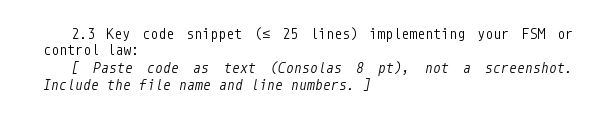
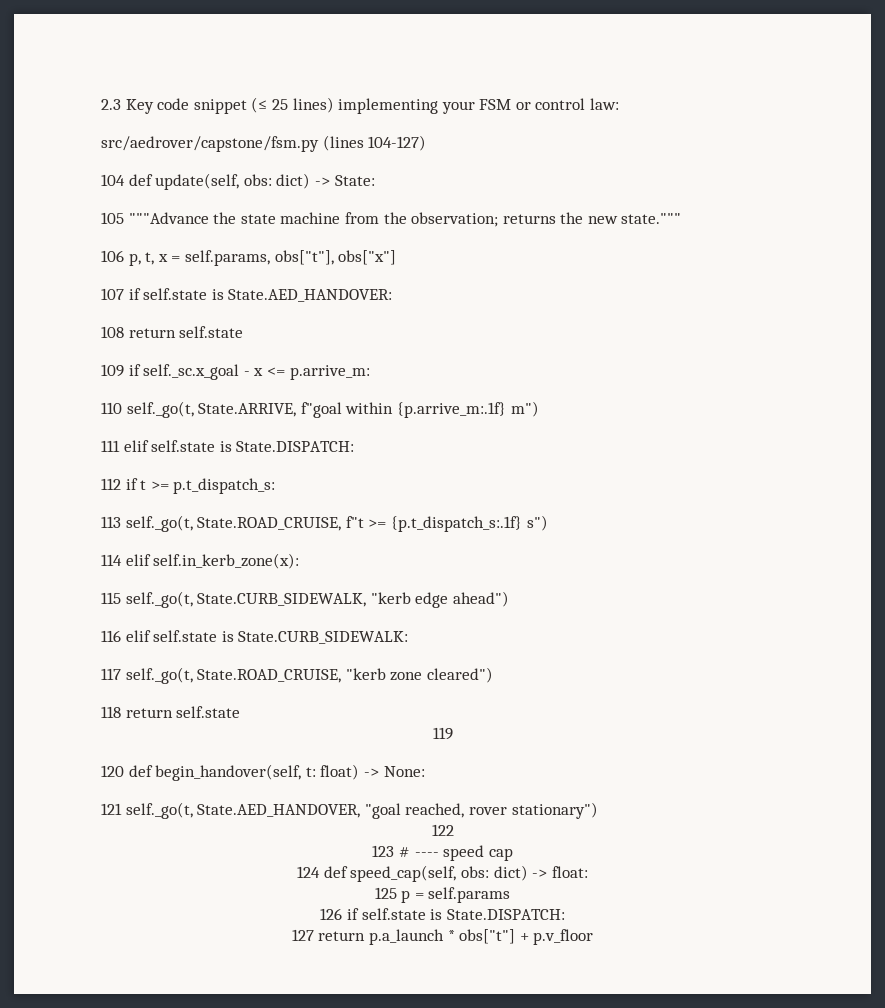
- [ Paste code as text (Consolas 8 pt), not a screenshot. Include the file name and line numbers. ]
+ src/aedrover/capstone/fsm.py (lines 104-127)
+ 104 def update(self, obs: dict) -> State:
+ 105 """Advance the state machine from the observation; returns the new state."""
+ 106 p, t, x = self.params, obs["t"], obs["x"]
+ 107 if self.state is State.AED_HANDOVER:
+ 108 return self.state
+ 109 if self._sc.x_goal - x <= p.arrive_m:
+ 110 self._go(t, State.ARRIVE, f"goal within {p.arrive_m:.1f} m")
+ 111 elif self.state is State.DISPATCH:
+ 112 if t >= p.t_dispatch_s:
+ 113 self._go(t, State.ROAD_CRUISE, f"t >= {p.t_dispatch_s:.1f} s")
+ 114 elif self.in_kerb_zone(x):
+ 115 self._go(t, State.CURB_SIDEWALK, "kerb edge ahead")
+ 116 elif self.state is State.CURB_SIDEWALK:
+ 117 self._go(t, State.ROAD_CRUISE, "kerb zone cleared")
+ 118 return self.state
+ 119
+ 120 def begin_handover(self, t: float) -> None:
+ 121 self._go(t, State.AED_HANDOVER, "goal reached, rover stationary")
+ 122
+ 123 # ---- speed cap
+ 124 def speed_cap(self, obs: dict) -> float:
+ 125 p = self.params
+ 126 if self.state is State.DISPATCH:
+ 127 return p.a_launch * obs["t"] + p.v_floor

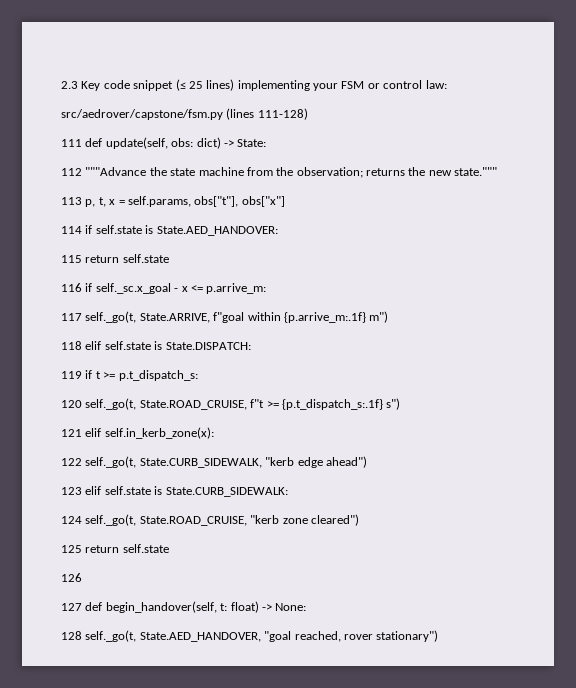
- src/aedrover/capstone/fsm.py (lines 104-127)
- 104 def update(self, obs: dict) -> State:
+ src/aedrover/capstone/fsm.py (lines 111-128)
+ 111 def update(self, obs: dict) -> State:
- 105 """Advance the state machine from the observation; returns the new state."""
+ 112 """Advance the state machine from the observation; returns the new state."""
- 106 p, t, x = self.params, obs["t"], obs["x"]
+ 113 p, t, x = self.params, obs["t"], obs["x"]
- 107 if self.state is State.AED_HANDOVER:
+ 114 if self.state is State.AED_HANDOVER:
- 108 return self.state
- 109 if self._sc.x_goal - x <= p.arrive_m:
+ 115 return self.state
+ 116 if self._sc.x_goal - x <= p.arrive_m:
- 110 self._go(t, State.ARRIVE, f"goal within {p.arrive_m:.1f} m")
+ 117 self._go(t, State.ARRIVE, f"goal within {p.arrive_m:.1f} m")
- 111 elif self.state is State.DISPATCH:
+ 118 elif self.state is State.DISPATCH:
- 112 if t >= p.t_dispatch_s:
+ 119 if t >= p.t_dispatch_s:
- 113 self._go(t, State.ROAD_CRUISE, f"t >= {p.t_dispatch_s:.1f} s")
+ 120 self._go(t, State.ROAD_CRUISE, f"t >= {p.t_dispatch_s:.1f} s")
- 114 elif self.in_kerb_zone(x):
+ 121 elif self.in_kerb_zone(x):
- 115 self._go(t, State.CURB_SIDEWALK, "kerb edge ahead")
+ 122 self._go(t, State.CURB_SIDEWALK, "kerb edge ahead")
- 116 elif self.state is State.CURB_SIDEWALK:
+ 123 elif self.state is State.CURB_SIDEWALK:
- 117 self._go(t, State.ROAD_CRUISE, "kerb zone cleared")
+ 124 self._go(t, State.ROAD_CRUISE, "kerb zone cleared")
- 118 return self.state
- 119
- 120 def begin_handover(self, t: float) -> None:
+ 125 return self.state
+ 126
+ 127 def begin_handover(self, t: float) -> None:
- 121 self._go(t, State.AED_HANDOVER, "goal reached, rover stationary")
+ 128 self._go(t, State.AED_HANDOVER, "goal reached, rover stationary")
- 122
- 123 # ---- speed cap
- 124 def speed_cap(self, obs: dict) -> float:
- 125 p = self.params
- 126 if self.state is State.DISPATCH:
- 127 return p.a_launch * obs["t"] + p.v_floor

